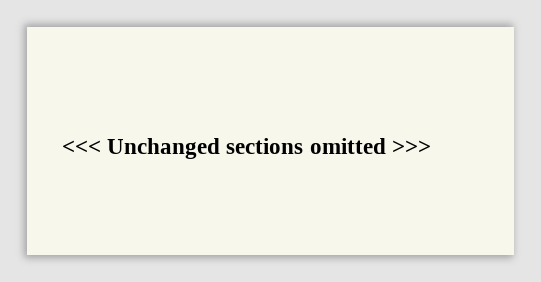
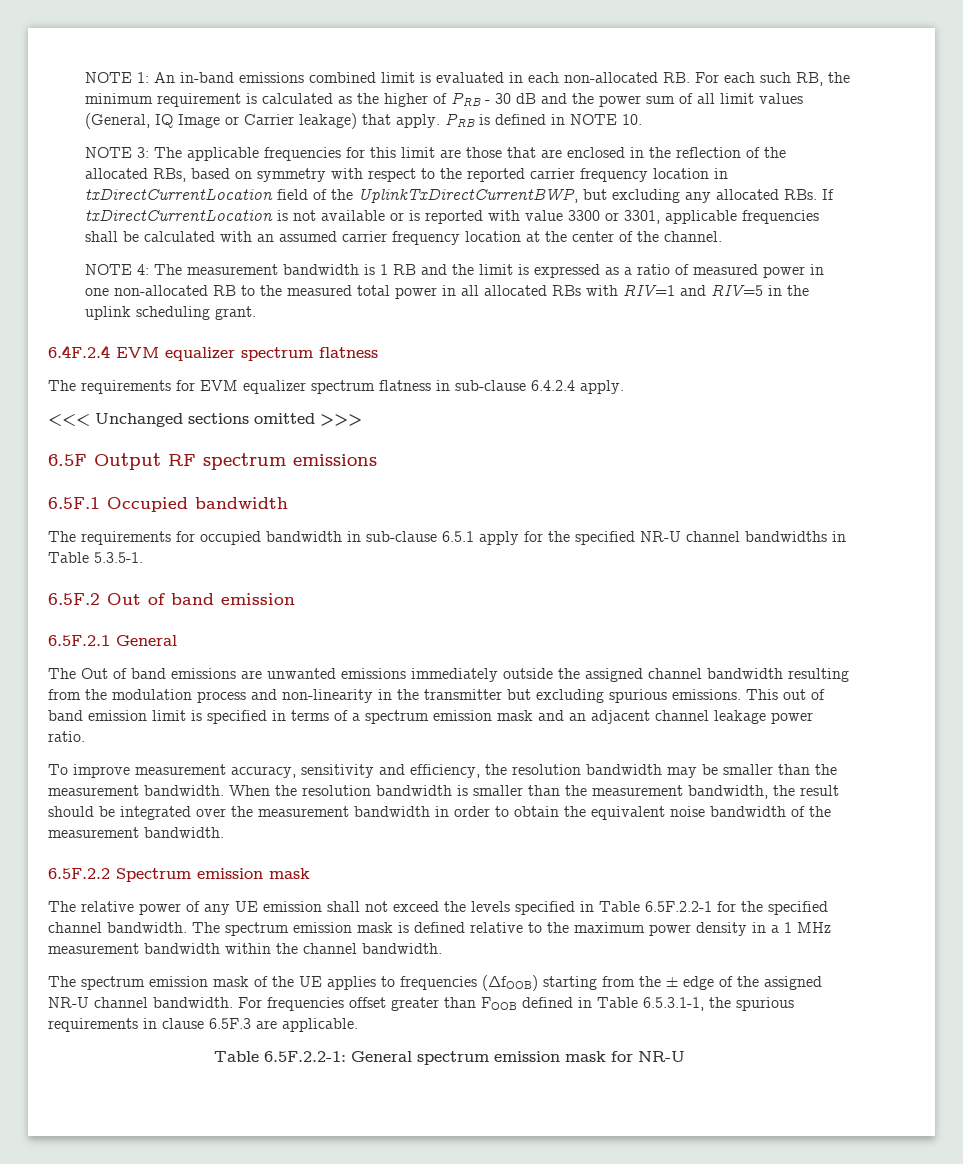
+ NOTE 1: An in-band emissions combined limit is evaluated in each non-allocated RB. For each such RB, the minimum requirement is calculated as the higher of PRB - 30 dB and the power sum of all limit values (General, IQ Image or Carrier leakage) that apply. PRB is defined in NOTE 10.
+ NOTE 3: The applicable frequencies for this limit are those that are enclosed in the reflection of the allocated RBs, based on symmetry with respect to the reported carrier frequency location in txDirectCurrentLocation field of the UplinkTxDirectCurrentBWP, but excluding any allocated RBs. If txDirectCurrentLocation is not available or is reported with value 3300 or 3301, applicable frequencies shall be calculated with an assumed carrier frequency location at the center of the channel.
+ NOTE 4: The measurement bandwidth is 1 RB and the limit is expressed as a ratio of measured power in one non-allocated RB to the measured total power in all allocated RBs with RIV=1 and RIV=5 in the uplink scheduling grant.
+ 6.4F.2.4 EVM equalizer spectrum flatness
+ The requirements for EVM equalizer spectrum flatness in sub-clause 6.4.2.4 apply.
+ 6.5F Output RF spectrum emissions
+ 6.5F.1 Occupied bandwidth
+ The requirements for occupied bandwidth in sub-clause 6.5.1 apply for the specified NR-U channel bandwidths in Table 5.3.5-1.
+ 6.5F.2 Out of band emission
+ 6.5F.2.1 General
+ The Out of band emissions are unwanted emissions immediately outside the assigned channel bandwidth resulting from the modulation process and non-linearity in the transmitter but excluding spurious emissions. This out of band emission limit is specified in terms of a spectrum emission mask and an adjacent channel leakage power ratio.
+ To improve measurement accuracy, sensitivity and efficiency, the resolution bandwidth may be smaller than the measurement bandwidth. When the resolution bandwidth is smaller than the measurement bandwidth, the result should be integrated over the measurement bandwidth in order to obtain the equivalent noise bandwidth of the measurement bandwidth.
+ 6.5F.2.2 Spectrum emission mask
+ The relative power of any UE emission shall not exceed the levels specified in Table 6.5F.2.2-1 for the specified channel bandwidth. The spectrum emission mask is defined relative to the maximum power density in a 1 MHz measurement bandwidth within the channel bandwidth.
+ The spectrum emission mask of the UE applies to frequencies (ΔfOOB) starting from the ± edge of the assigned NR-U channel bandwidth. For frequencies offset greater than FOOB defined in Table 6.5.3.1-1, the spurious requirements in clause 6.5F.3 are applicable.
+ Table 6.5F.2.2-1: General spectrum emission mask for NR-U

